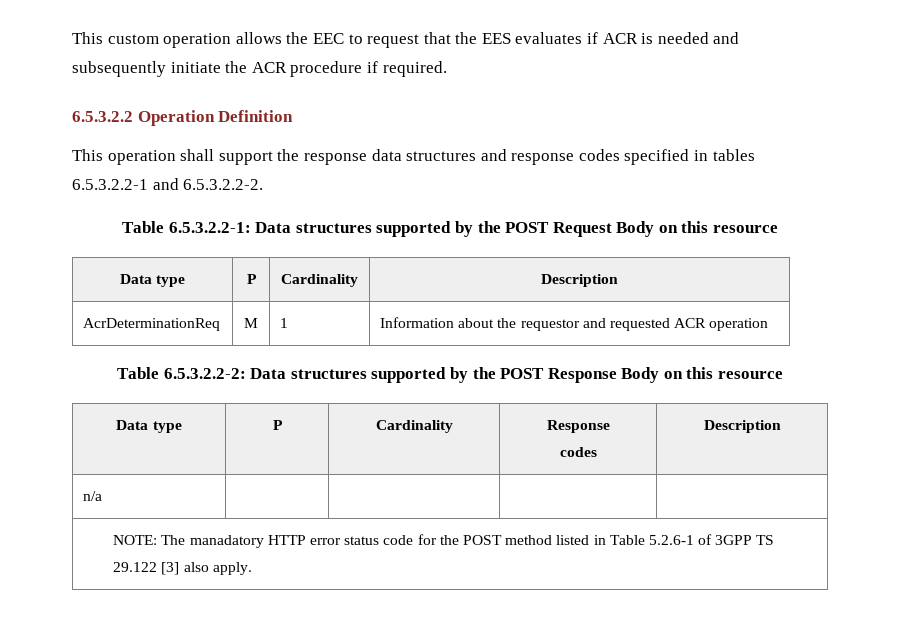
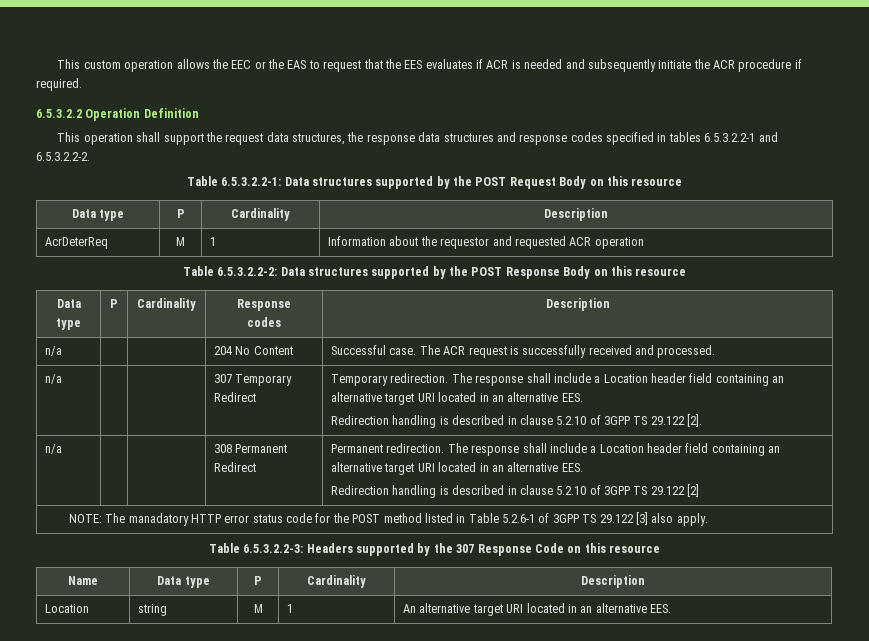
- This custom operation allows the EEC to request that the EES evaluates if ACR is needed and subsequently initiate the ACR procedure if required.
+ This custom operation allows the EEC or the EAS to request that the EES evaluates if ACR is needed and subsequently initiate the ACR procedure if required.
- This operation shall support the response data structures and response codes specified in tables 6.5.3.2.2-1 and 6.5.3.2.2-2.
+ This operation shall support the request data structures, the response data structures and response codes specified in tables 6.5.3.2.2-1 and 6.5.3.2.2-2.
- AcrDeterminationReq | M | 1 | Information about the requestor and requested ACR operation
+ AcrDeterReq | M | 1 | Information about the requestor and requested ACR operation
- n/a | | | |
+ n/a | | | 204 No Content | Successful case. The ACR request is successfully received and processed.
+ n/a | | | 307 Temporary Redirect | Temporary redirection. The response shall include a Location header field containing an alternative target URI located in an alternative EES.
+ Redirection handling is described in clause 5.2.10 of 3GPP TS 29.122 [2].
+ n/a | | | 308 Permanent Redirect | Permanent redirection. The response shall include a Location header field containing an alternative target URI located in an alternative EES.
+ Redirection handling is described in clause 5.2.10 of 3GPP TS 29.122 [2]
+ Table 6.5.3.2.2-3: Headers supported by the 307 Response Code on this resource
+ Name | Data type | P | Cardinality | Description
+ Location | string | M | 1 | An alternative target URI located in an alternative EES.

